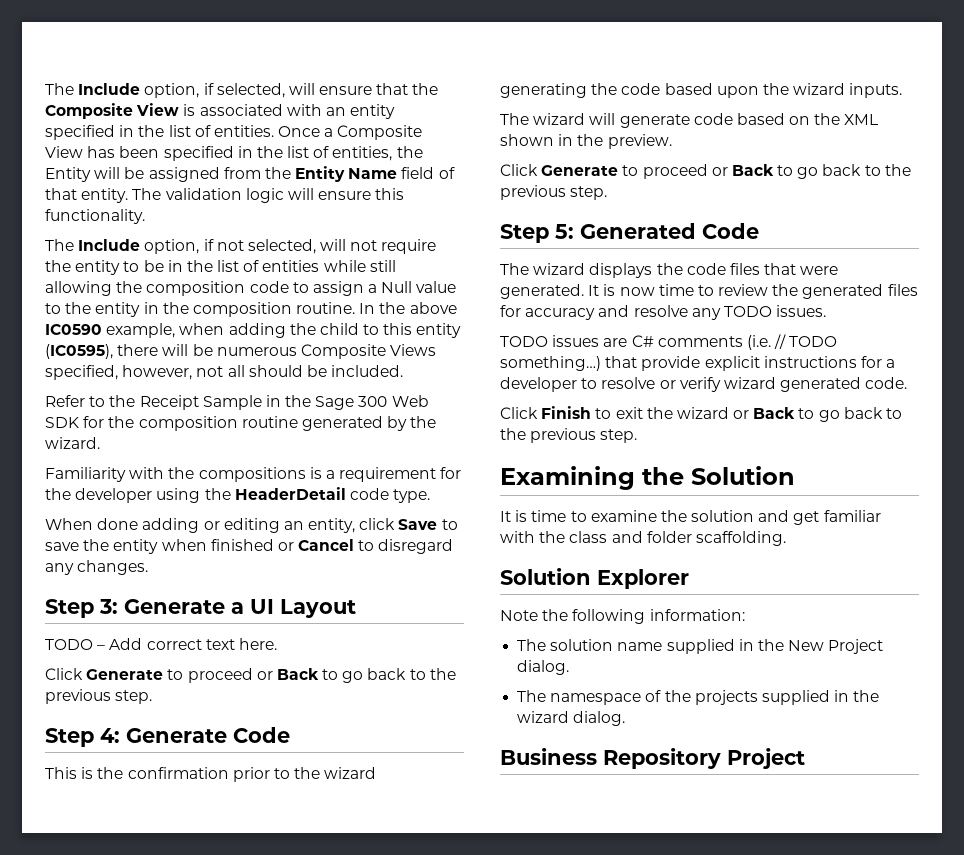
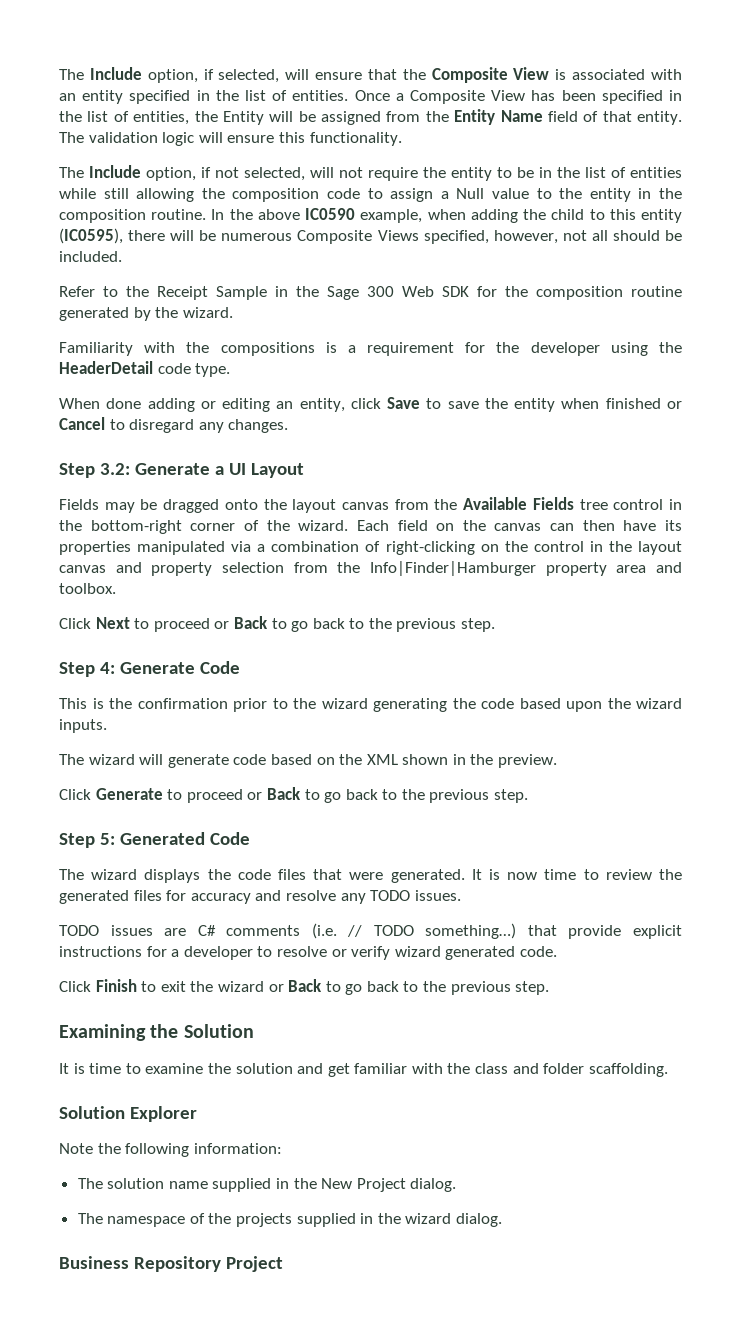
- Step 3: Generate a UI Layout
+ Step 3.2: Generate a UI Layout
- TODO – Add correct text here.
- Click Generate to proceed or Back to go back to the previous step.
+ Fields may be dragged onto the layout canvas from the Available Fields tree control in the bottom-right corner of the wizard. Each field on the canvas can then have its properties manipulated via a combination of right-clicking on the control in the layout canvas and property selection from the Info|Finder|Hamburger property area and toolbox.
+ Click Next to proceed or Back to go back to the previous step.

